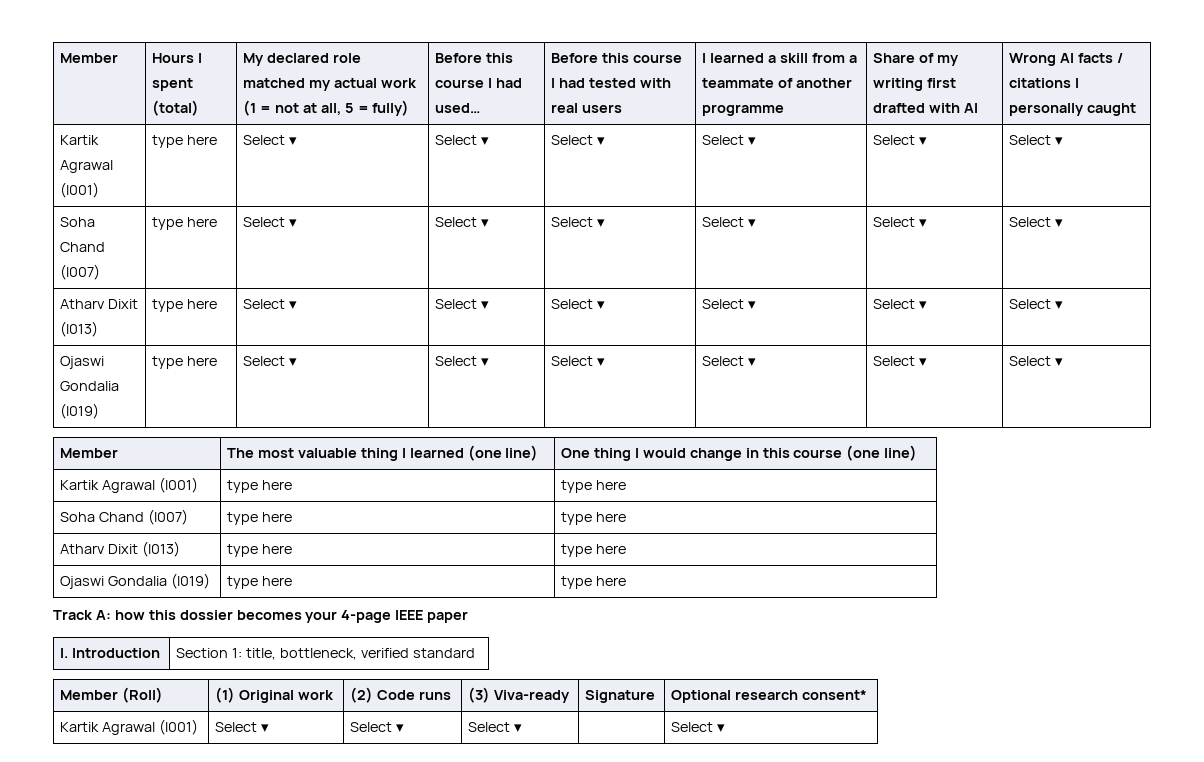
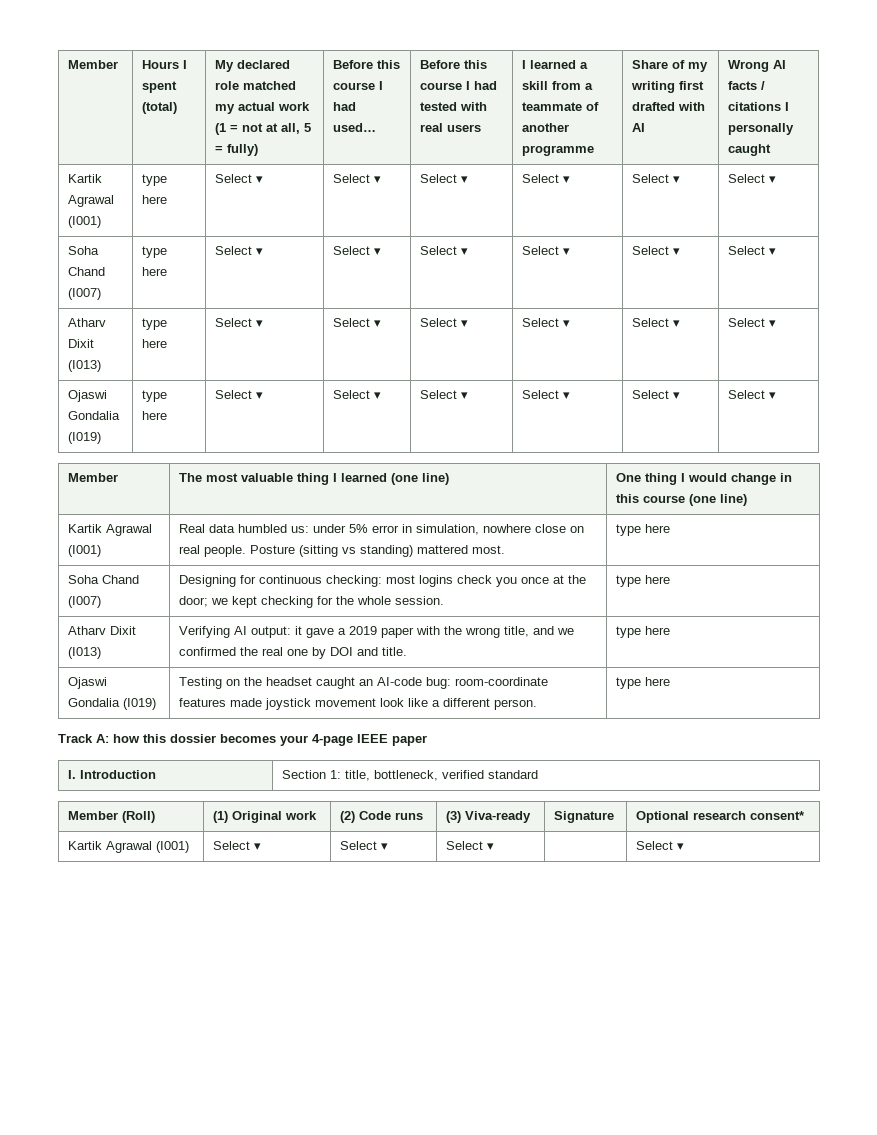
- Kartik Agrawal (I001) | type here | type here
+ Kartik Agrawal (I001) | Real data humbled us: under 5% error in simulation, nowhere close on real people. Posture (sitting vs standing) mattered most. | type here
- Soha Chand (I007) | type here | type here
+ Soha Chand (I007) | Designing for continuous checking: most logins check you once at the door; we kept checking for the whole session. | type here
- Atharv Dixit (I013) | type here | type here
+ Atharv Dixit (I013) | Verifying AI output: it gave a 2019 paper with the wrong title, and we confirmed the real one by DOI and title. | type here
- Ojaswi Gondalia (I019) | type here | type here
+ Ojaswi Gondalia (I019) | Testing on the headset caught an AI-code bug: room-coordinate features made joystick movement look like a different person. | type here

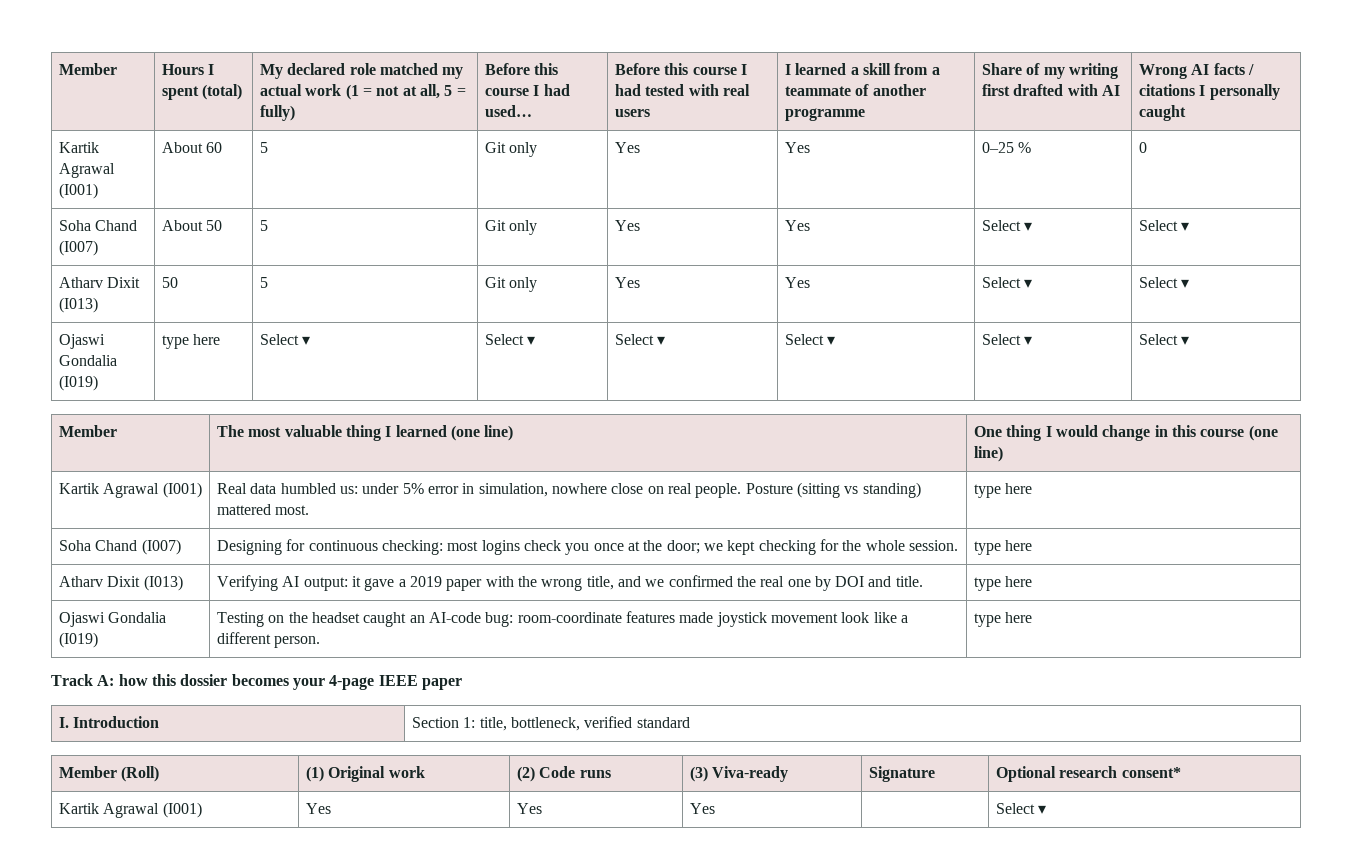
- Kartik Agrawal (I001) | type here | Select ▾ | Select ▾ | Select ▾ | Select ▾ | Select ▾ | Select ▾
- Soha Chand (I007) | type here | Select ▾ | Select ▾ | Select ▾ | Select ▾ | Select ▾ | Select ▾
+ Kartik Agrawal (I001) | About 60 | 5 | Git only | Yes | Yes | 0–25 % | 0
+ Soha Chand (I007) | About 50 | 5 | Git only | Yes | Yes | Select ▾ | Select ▾
- Atharv Dixit (I013) | type here | Select ▾ | Select ▾ | Select ▾ | Select ▾ | Select ▾ | Select ▾
+ Atharv Dixit (I013) | 50 | 5 | Git only | Yes | Yes | Select ▾ | Select ▾
- Kartik Agrawal (I001) | Select ▾ | Select ▾ | Select ▾ | | Select ▾
+ Kartik Agrawal (I001) | Yes | Yes | Yes | | Select ▾

